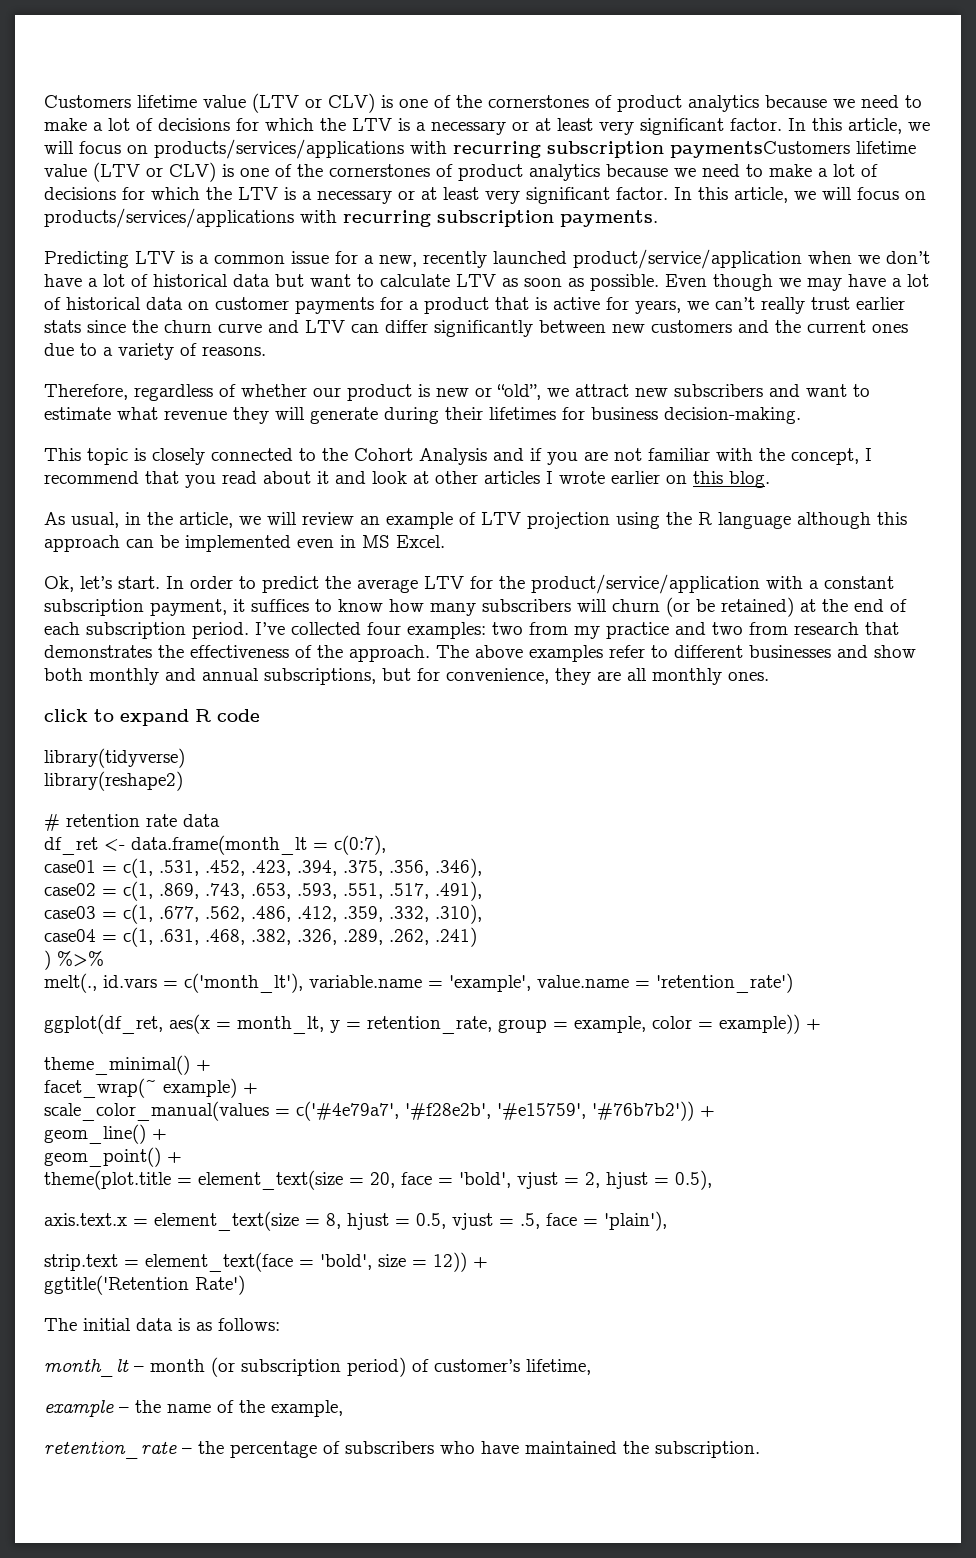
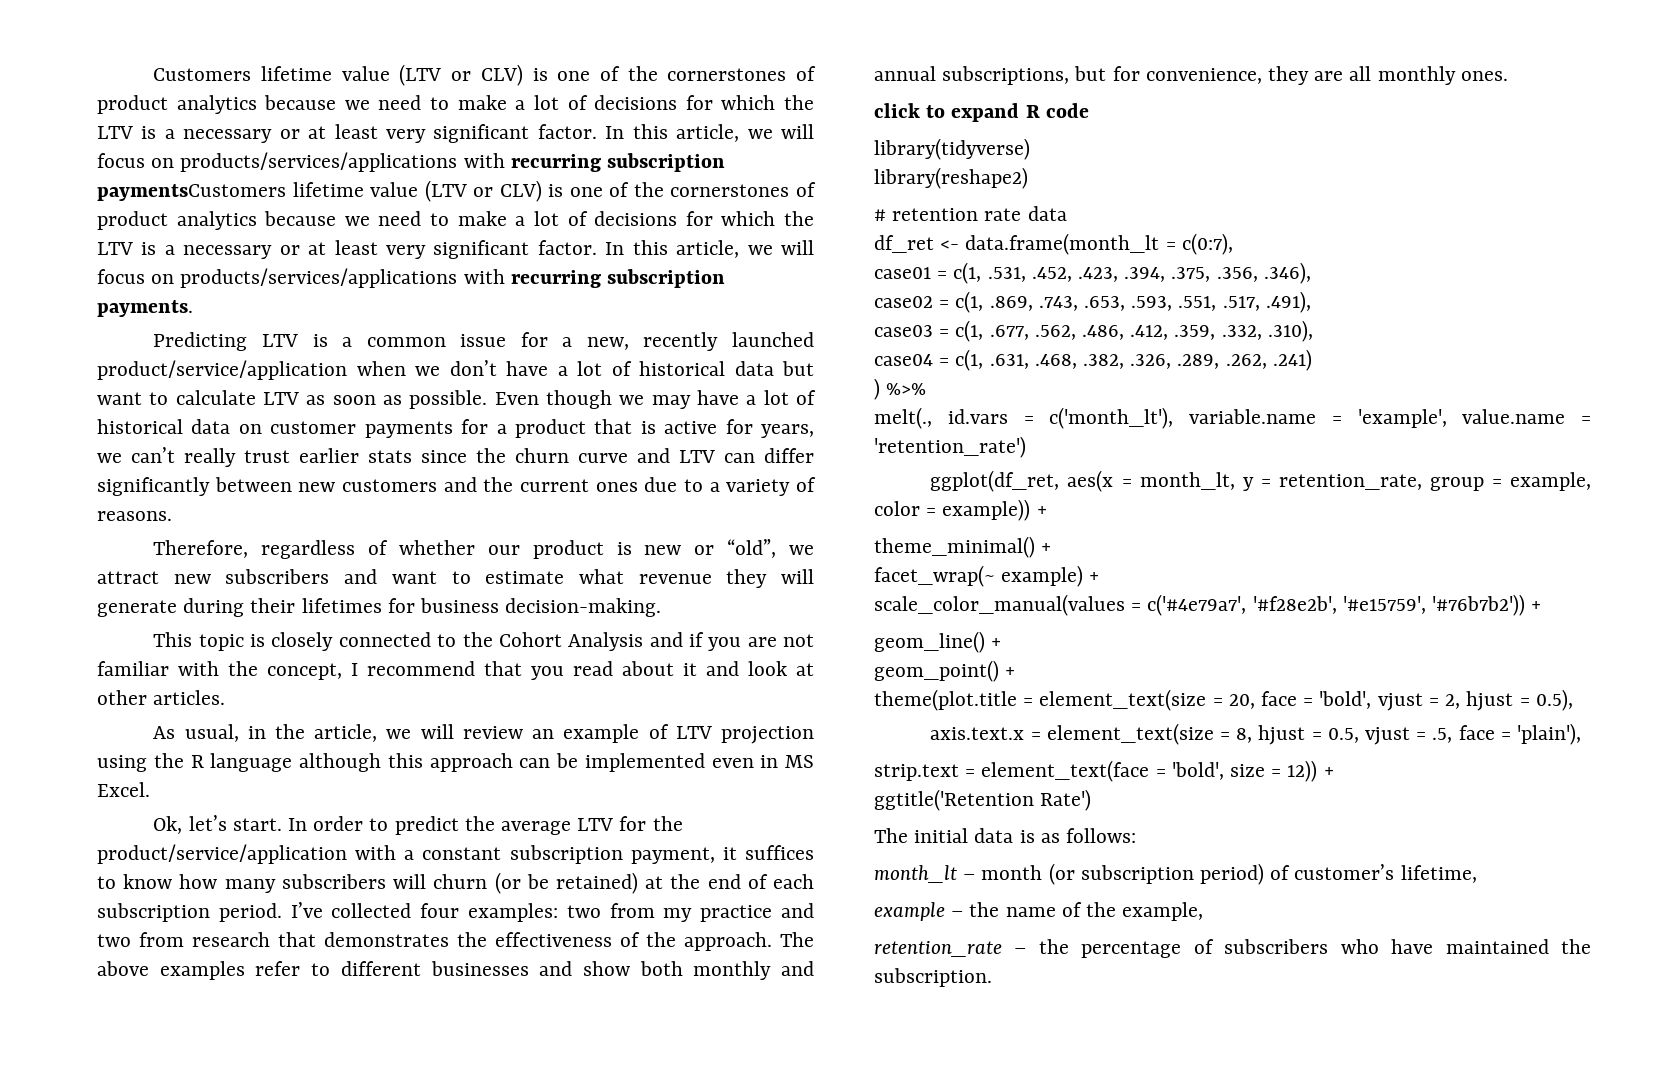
- This topic is closely connected to the Cohort Analysis and if you are not familiar with the concept, I recommend that you read about it and look at other articles I wrote earlier on this blog.
+ This topic is closely connected to the Cohort Analysis and if you are not familiar with the concept, I recommend that you read about it and look at other articles.

